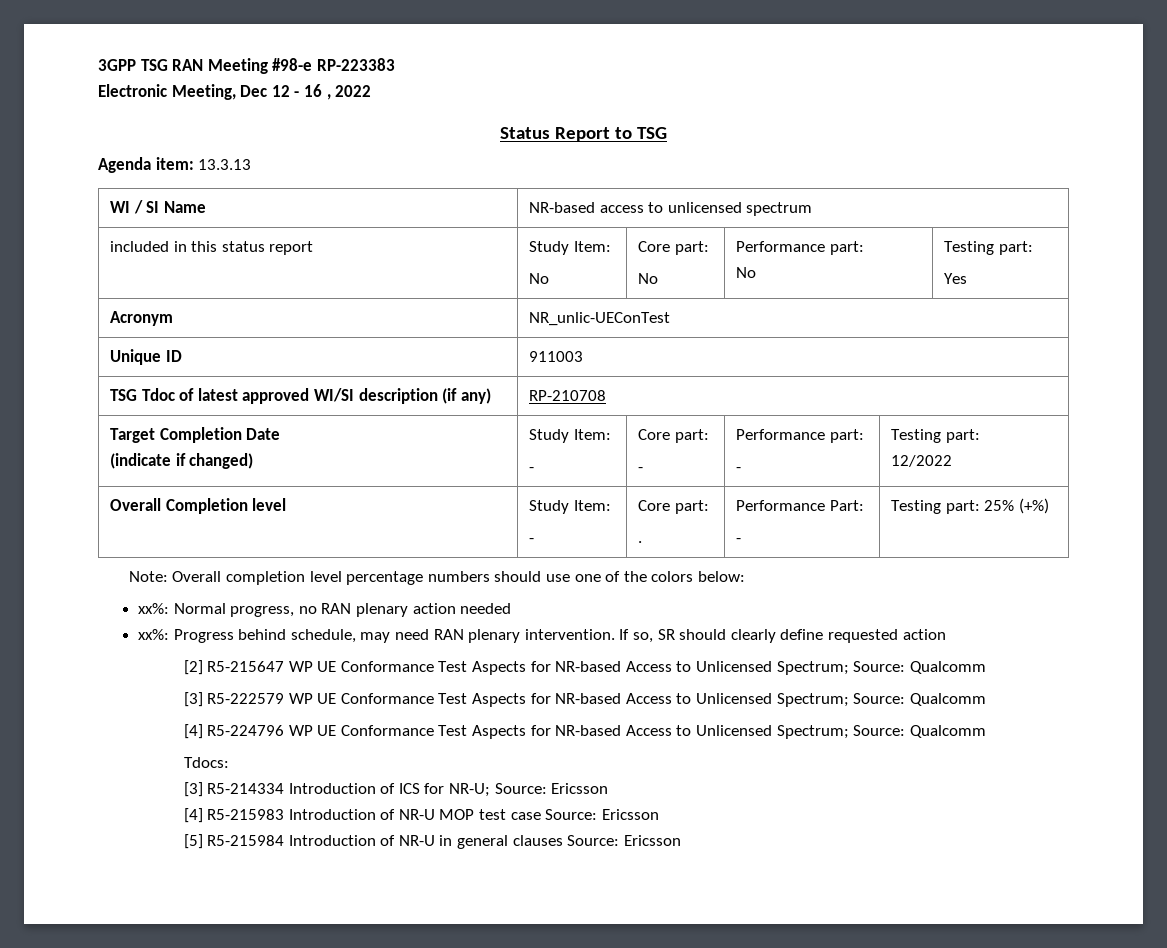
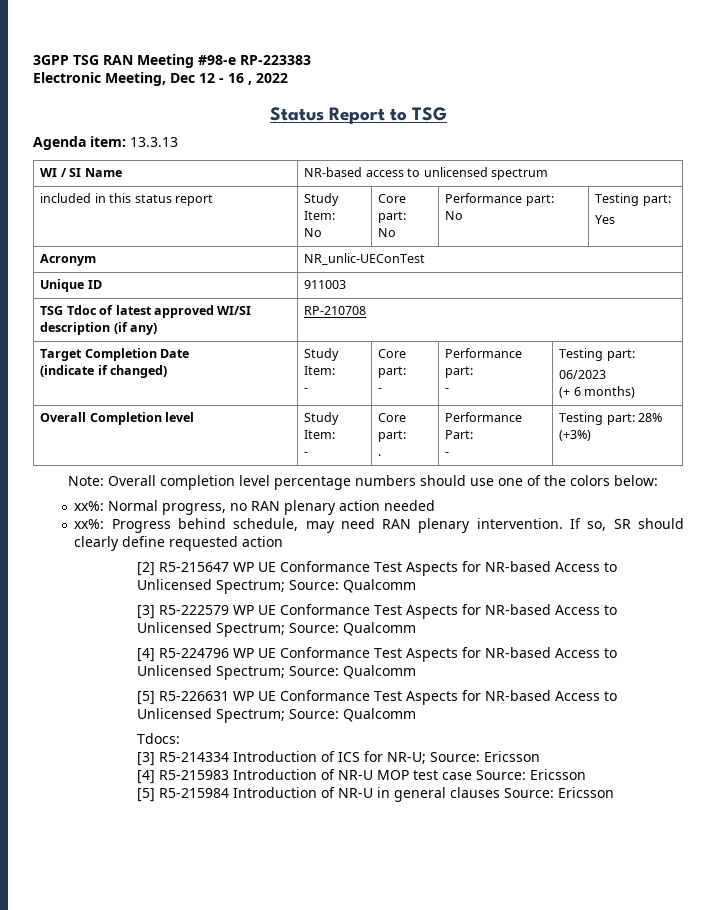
  Target Completion Date
  (indicate if changed) | Study Item:
  - | Core part:
  - | Performance part:
  - | Testing part:
- 12/2022
+ 06/2023
+ (+ 6 months)
  Overall Completion level | Study Item:
  - | Core part:
  . | Performance Part:
- - | Testing part: 25% (+%)
+ - | Testing part: 28% (+3%)
+ [5] R5-226631 WP UE Conformance Test Aspects for NR-based Access to Unlicensed Spectrum; Source: Qualcomm

